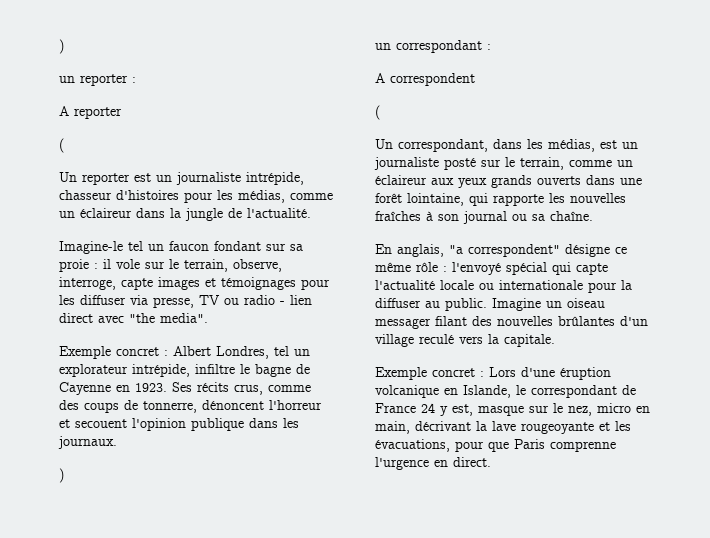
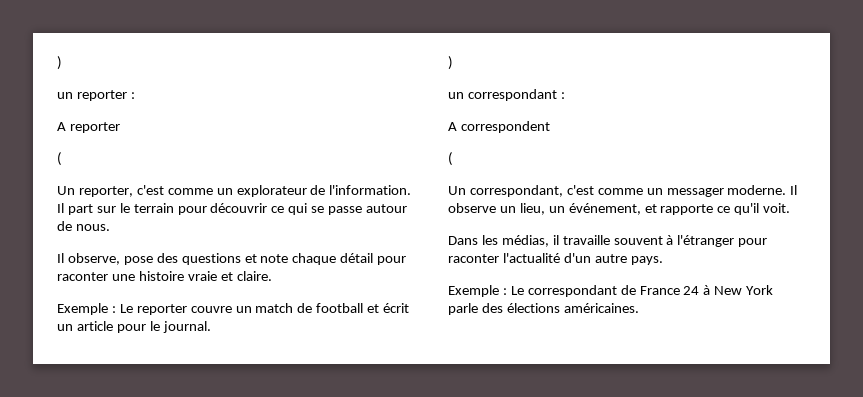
- Un reporter est un journaliste intrépide, chasseur d'histoires pour les médias, comme un éclaireur dans la jungle de l'actualité.
- Imagine-le tel un faucon fondant sur sa proie : il vole sur le terrain, observe, interroge, capte images et témoignages pour les diffuser via presse, TV ou radio - lien direct avec "the media".
- Exemple concret : Albert Londres, tel un explorateur intrépide, infiltre le bagne de Cayenne en 1923. Ses récits crus, comme des coups de tonnerre, dénoncent l'horreur et secouent l'opinion publique dans les journaux.
+ Un reporter, c'est comme un explorateur de l'information. Il part sur le terrain pour découvrir ce qui se passe autour de nous.
+ Il observe, pose des questions et note chaque détail pour raconter une histoire vraie et claire.
+ Exemple : Le reporter couvre un match de football et écrit un article pour le journal.
- Un correspondant, dans les médias, est un journaliste posté sur le terrain, comme un éclaireur aux yeux grands ouverts dans une forêt lointaine, qui rapporte les nouvelles fraîches à son journal ou sa chaîne.
- En anglais, "a correspondent" désigne ce même rôle : l'envoyé spécial qui capte l'actualité locale ou internationale pour la diffuser au public. Imagine un oiseau messager filant des nouvelles brûlantes d'un village reculé vers la capitale.
- Exemple concret : Lors d'une éruption volcanique en Islande, le correspondant de France 24 y est, masque sur le nez, micro en main, décrivant la lave rougeoyante et les évacuations, pour que Paris comprenne l'urgence en direct.
+ Un correspondant, c'est comme un messager moderne. Il observe un lieu, un événement, et rapporte ce qu'il voit.
+ Dans les médias, il travaille souvent à l'étranger pour raconter l'actualité d'un autre pays.
+ Exemple : Le correspondant de France 24 à New York parle des élections américaines.

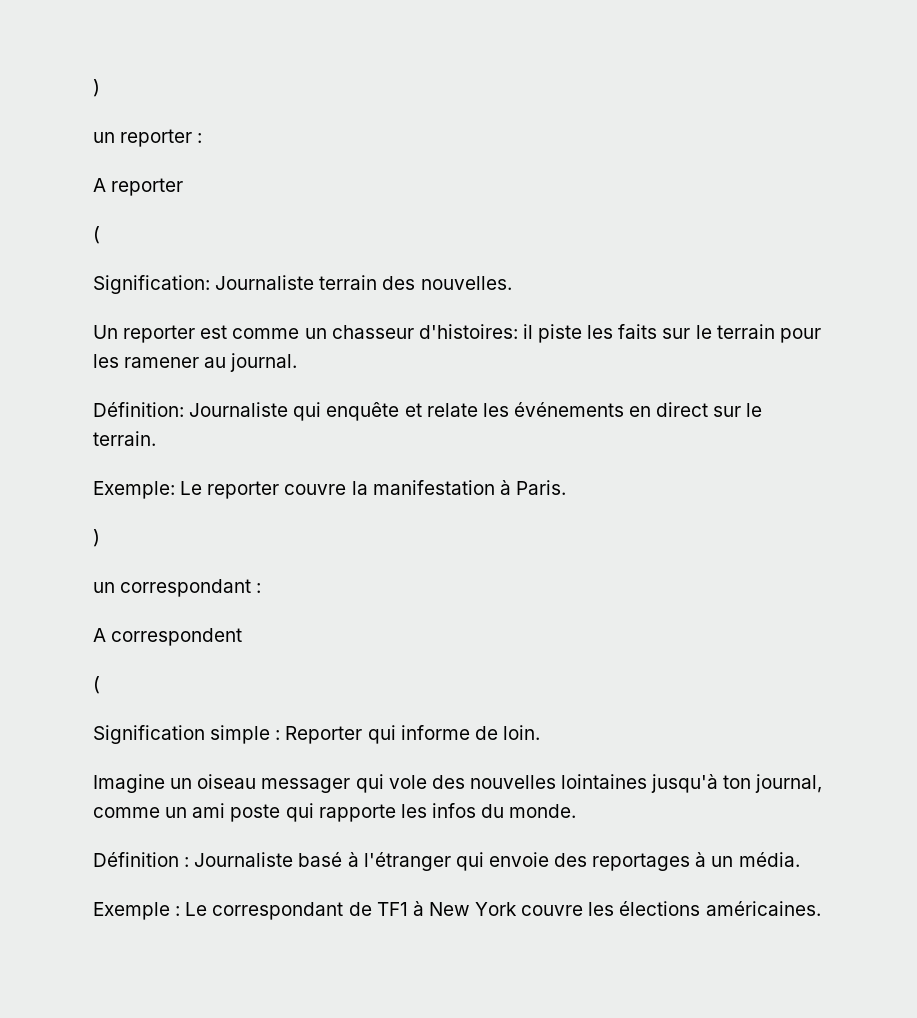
- Un reporter, c'est comme un explorateur de l'information. Il part sur le terrain pour découvrir ce qui se passe autour de nous.
- Il observe, pose des questions et note chaque détail pour raconter une histoire vraie et claire.
- Exemple : Le reporter couvre un match de football et écrit un article pour le journal.
+ Signification: Journaliste terrain des nouvelles.
+ Un reporter est comme un chasseur d'histoires: il piste les faits sur le terrain pour les ramener au journal.
+ Définition: Journaliste qui enquête et relate les événements en direct sur le terrain.
+ Exemple: Le reporter couvre la manifestation à Paris.
- Un correspondant, c'est comme un messager moderne. Il observe un lieu, un événement, et rapporte ce qu'il voit.
- Dans les médias, il travaille souvent à l'étranger pour raconter l'actualité d'un autre pays.
+ Signification simple : Reporter qui informe de loin.
+ Imagine un oiseau messager qui vole des nouvelles lointaines jusqu'à ton journal, comme un ami poste qui rapporte les infos du monde.
+ Définition : Journaliste basé à l'étranger qui envoie des reportages à un média.
- Exemple : Le correspondant de France 24 à New York parle des élections américaines.
+ Exemple : Le correspondant de TF1 à New York couvre les élections américaines.

